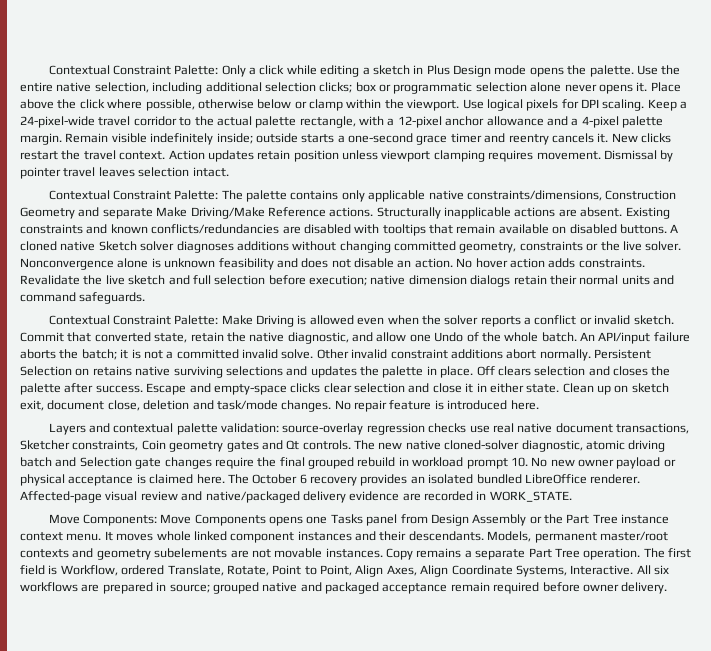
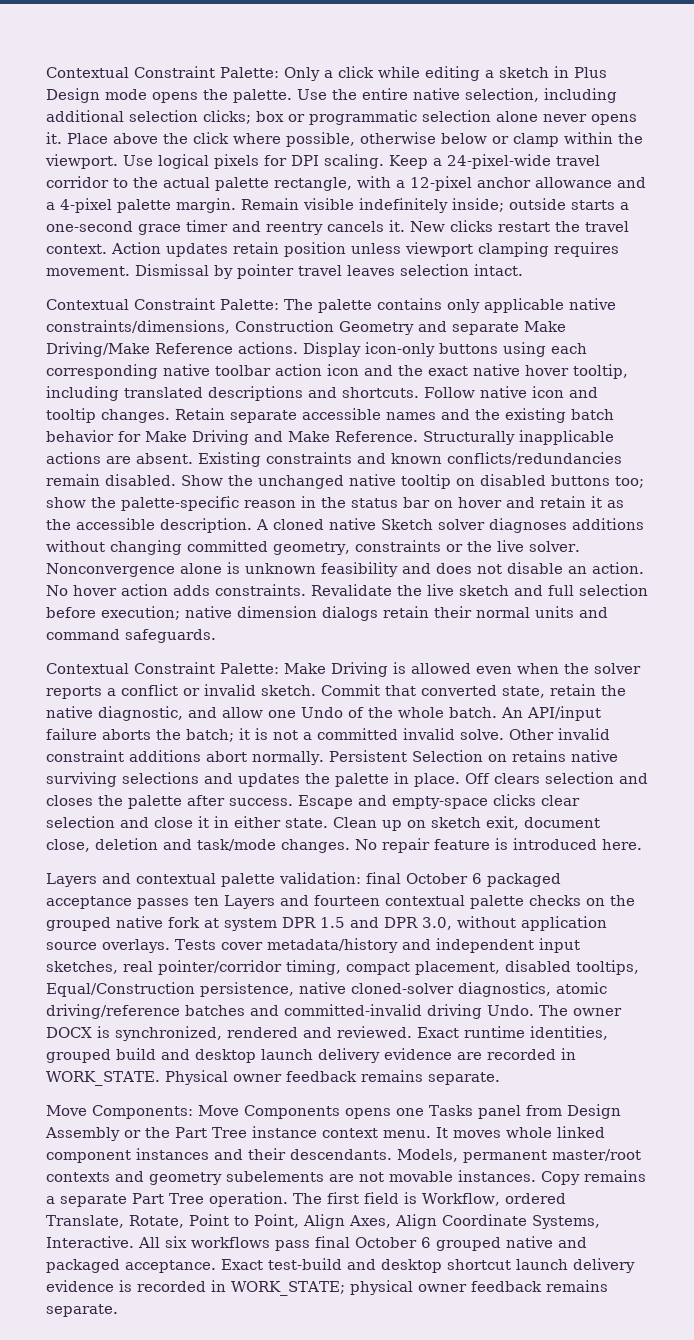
+ Display icon-only buttons using each corresponding native toolbar action icon and the exact native hover tooltip, including translated descriptions and shortcuts. Follow native icon and tooltip changes. Retain separate accessible names and the existing batch behavior for Make Driving and Make Reference.
- Existing constraints and known conflicts/redundancies are disabled with tooltips that remain available on disabled buttons.
+ Existing constraints and known conflicts/redundancies remain disabled. Show the unchanged native tooltip on disabled buttons too; show the palette-specific reason in the status bar on hover and retain it as the accessible description.
- Layers and contextual palette validation: source-overlay regression checks use real native document transactions, Sketcher constraints, Coin geometry gates and Qt controls. The new native cloned-solver diagnostic, atomic driving batch and Selection gate changes require the final grouped rebuild in workload prompt 10. No new owner payload or physical acceptance is claimed here. The October 6 recovery provides an isolated bundled LibreOffice renderer. Affected-page visual review and native/packaged delivery evidence are recorded in WORK_STATE.
+ Layers and contextual palette validation: final October 6 packaged acceptance passes ten Layers and fourteen contextual palette checks on the grouped native fork at system DPR 1.5 and DPR 3.0, without application source overlays. Tests cover metadata/history and independent input sketches, real pointer/corridor timing, compact placement, disabled tooltips, Equal/Construction persistence, native cloned-solver diagnostics, atomic driving/reference batches and committed-invalid driving Undo. The owner DOCX is synchronized, rendered and reviewed. Exact runtime identities, grouped build and desktop launch delivery evidence are recorded in WORK_STATE. Physical owner feedback remains separate.
- All six workflows are prepared in source; grouped native and packaged acceptance remain required before owner delivery.
+ All six workflows pass final October 6 grouped native and packaged acceptance. Exact test-build and desktop shortcut launch delivery evidence is recorded in WORK_STATE; physical owner feedback remains separate.

